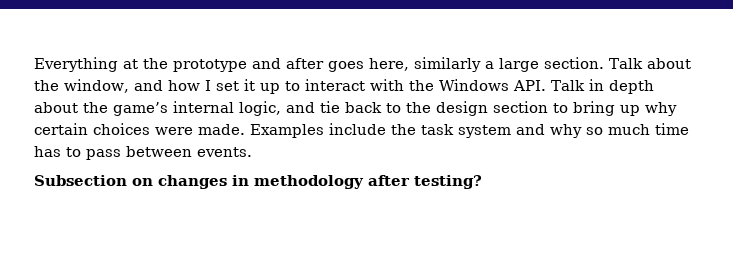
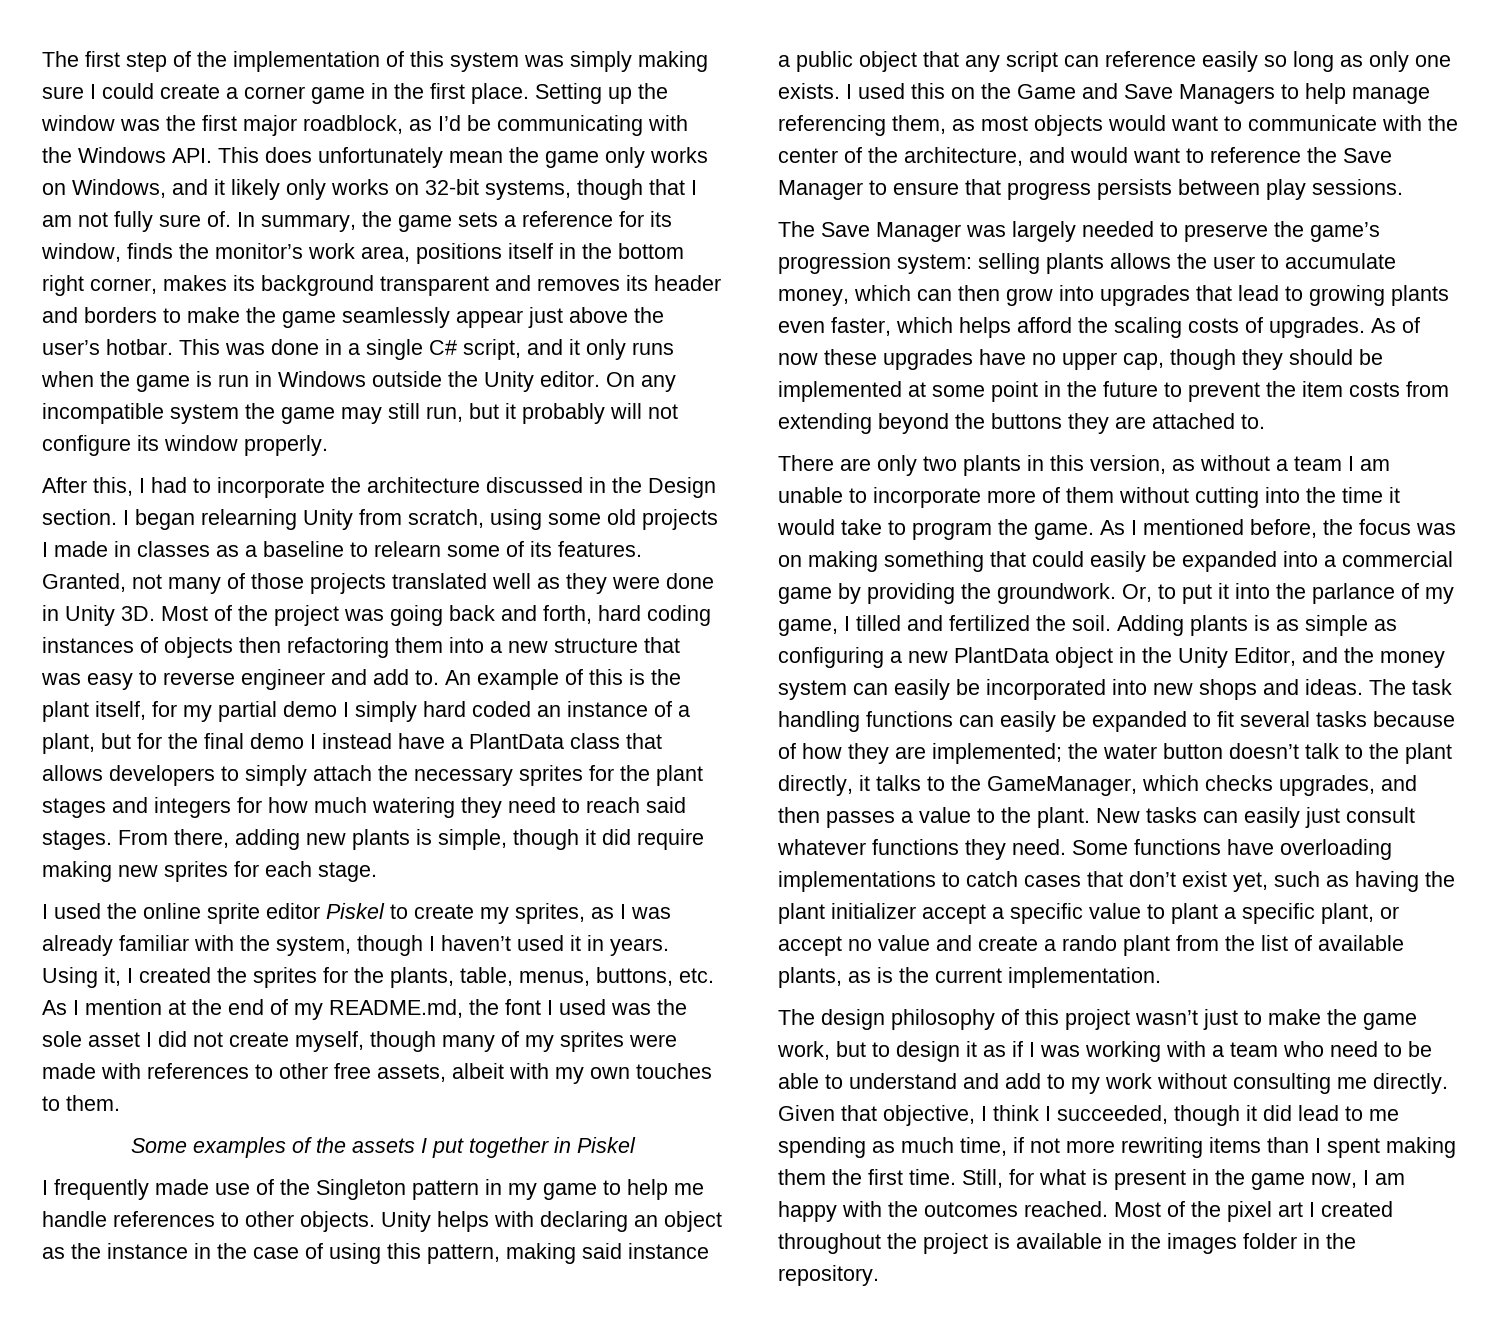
- Everything at the prototype and after goes here, similarly a large section. Talk about the window, and how I set it up to interact with the Windows API. Talk in depth about the game’s internal logic, and tie back to the design section to bring up why certain choices were made. Examples include the task system and why so much time has to pass between events.
- Subsection on changes in methodology after testing?
+ The first step of the implementation of this system was simply making sure I could create a corner game in the first place. Setting up the window was the first major roadblock, as I’d be communicating with the Windows API. This does unfortunately mean the game only works on Windows, and it likely only works on 32-bit systems, though that I am not fully sure of. In summary, the game sets a reference for its window, finds the monitor’s work area, positions itself in the bottom right corner, makes its background transparent and removes its header and borders to make the game seamlessly appear just above the user’s hotbar. This was done in a single C# script, and it only runs when the game is run in Windows outside the Unity editor. On any incompatible system the game may still run, but it probably will not configure its window properly.
+ After this, I had to incorporate the architecture discussed in the Design section. I began relearning Unity from scratch, using some old projects I made in classes as a baseline to relearn some of its features. Granted, not many of those projects translated well as they were done in Unity 3D. Most of the project was going back and forth, hard coding instances of objects then refactoring them into a new structure that was easy to reverse engineer and add to. An example of this is the plant itself, for my partial demo I simply hard coded an instance of a plant, but for the final demo I instead have a PlantData class that allows developers to simply attach the necessary sprites for the plant stages and integers for how much watering they need to reach said stages. From there, adding new plants is simple, though it did require making new sprites for each stage.
+ I used the online sprite editor Piskel to create my sprites, as I was already familiar with the system, though I haven’t used it in years. Using it, I created the sprites for the plants, table, menus, buttons, etc. As I mention at the end of my README.md, the font I used was the sole asset I did not create myself, though many of my sprites were made with references to other free assets, albeit with my own touches to them.
+ Some examples of the assets I put together in Piskel
+ I frequently made use of the Singleton pattern in my game to help me handle references to other objects. Unity helps with declaring an object as the instance in the case of using this pattern, making said instance a public object that any script can reference easily so long as only one exists. I used this on the Game and Save Managers to help manage referencing them, as most objects would want to communicate with the center of the architecture, and would want to reference the Save Manager to ensure that progress persists between play sessions.
+ The Save Manager was largely needed to preserve the game’s progression system: selling plants allows the user to accumulate money, which can then grow into upgrades that lead to growing plants even faster, which helps afford the scaling costs of upgrades. As of now these upgrades have no upper cap, though they should be implemented at some point in the future to prevent the item costs from extending beyond the buttons they are attached to.
+ There are only two plants in this version, as without a team I am unable to incorporate more of them without cutting into the time it would take to program the game. As I mentioned before, the focus was on making something that could easily be expanded into a commercial game by providing the groundwork. Or, to put it into the parlance of my game, I tilled and fertilized the soil. Adding plants is as simple as configuring a new PlantData object in the Unity Editor, and the money system can easily be incorporated into new shops and ideas. The task handling functions can easily be expanded to fit several tasks because of how they are implemented; the water button doesn’t talk to the plant directly, it talks to the GameManager, which checks upgrades, and then passes a value to the plant. New tasks can easily just consult whatever functions they need. Some functions have overloading implementations to catch cases that don’t exist yet, such as having the plant initializer accept a specific value to plant a specific plant, or accept no value and create a rando plant from the list of available plants, as is the current implementation.
+ The design philosophy of this project wasn’t just to make the game work, but to design it as if I was working with a team who need to be able to understand and add to my work without consulting me directly. Given that objective, I think I succeeded, though it did lead to me spending as much time, if not more rewriting items than I spent making them the first time. Still, for what is present in the game now, I am happy with the outcomes reached. Most of the pixel art I created throughout the project is available in the images folder in the repository.

